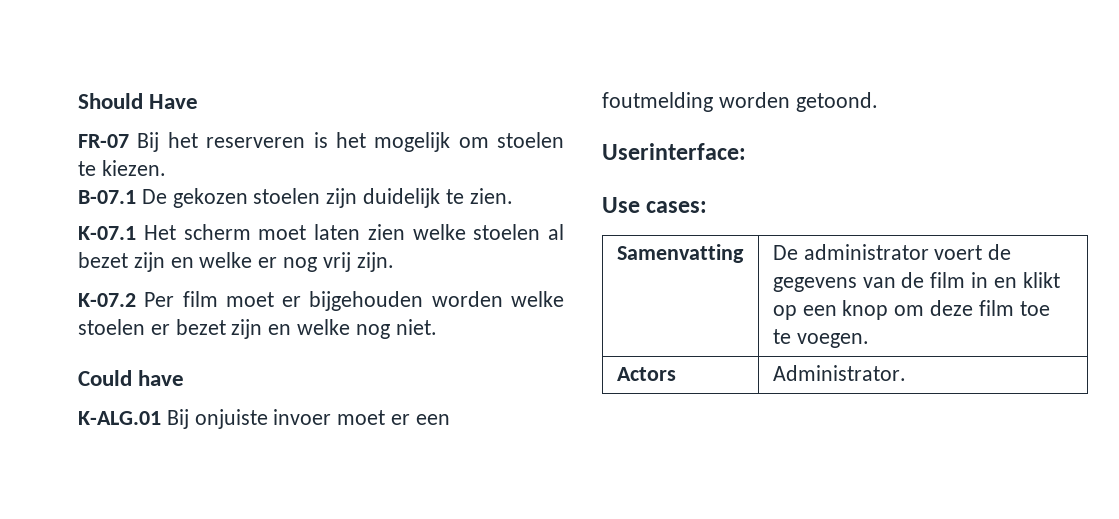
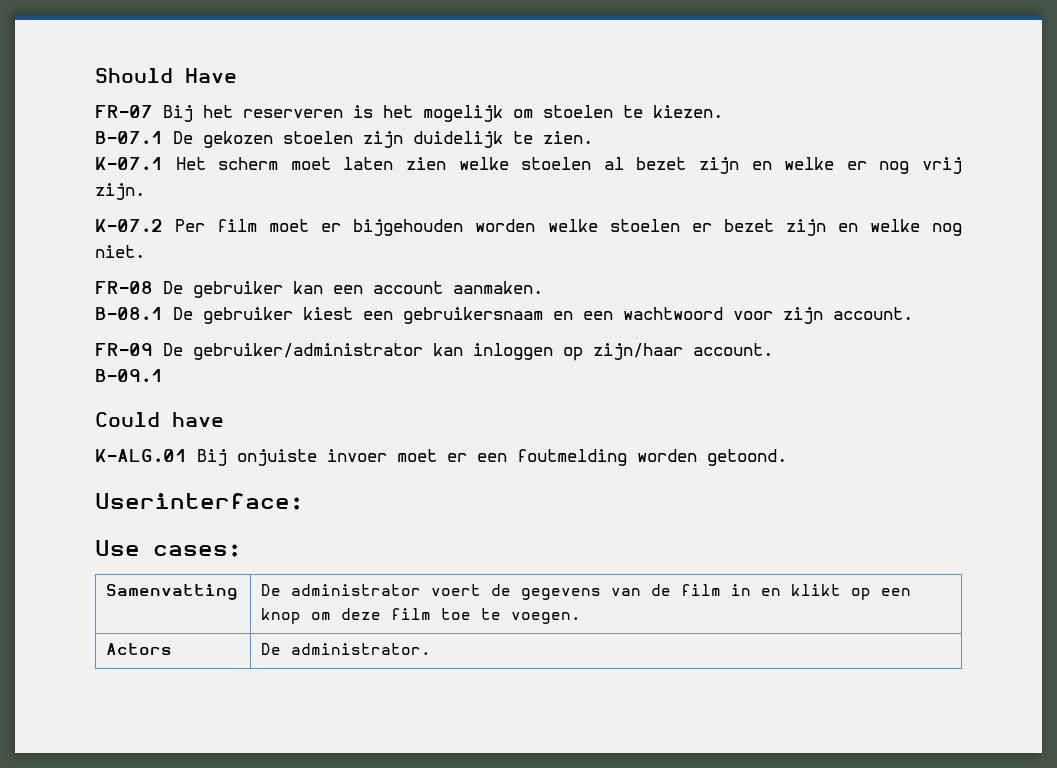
+ FR-08 De gebruiker kan een account aanmaken.
+ B-08.1 De gebruiker kiest een gebruikersnaam en een wachtwoord voor zijn account.
+ FR-09 De gebruiker/administrator kan inloggen op zijn/haar account.
+ B-09.1
- Actors | Administrator.
+ Actors | De administrator.

